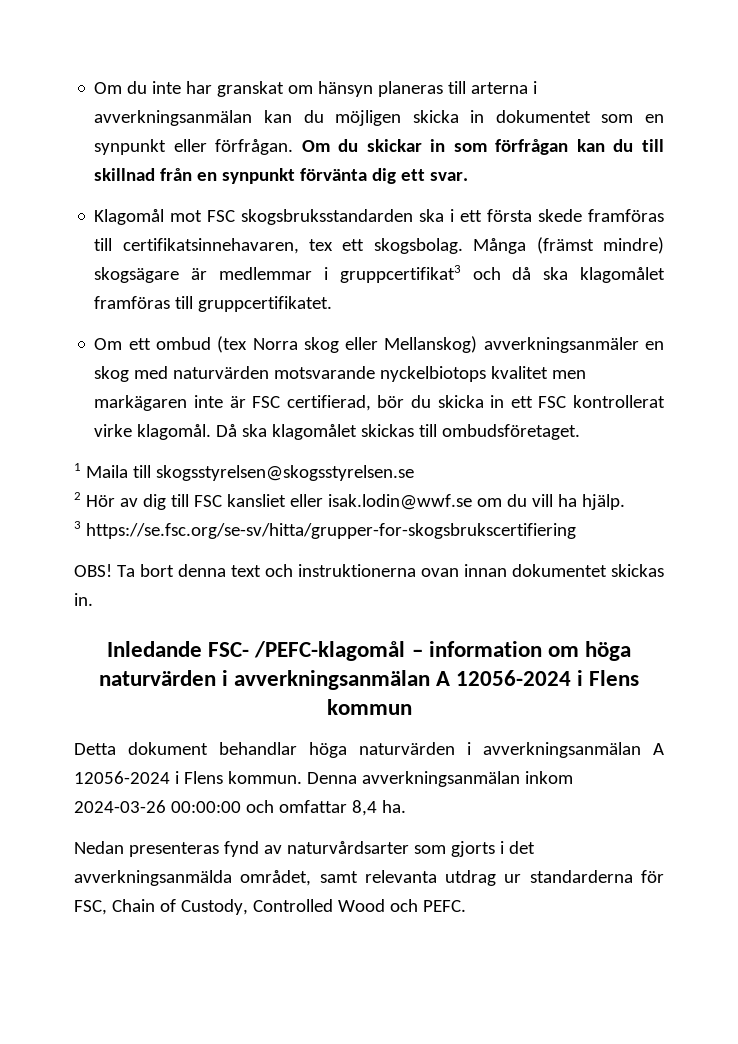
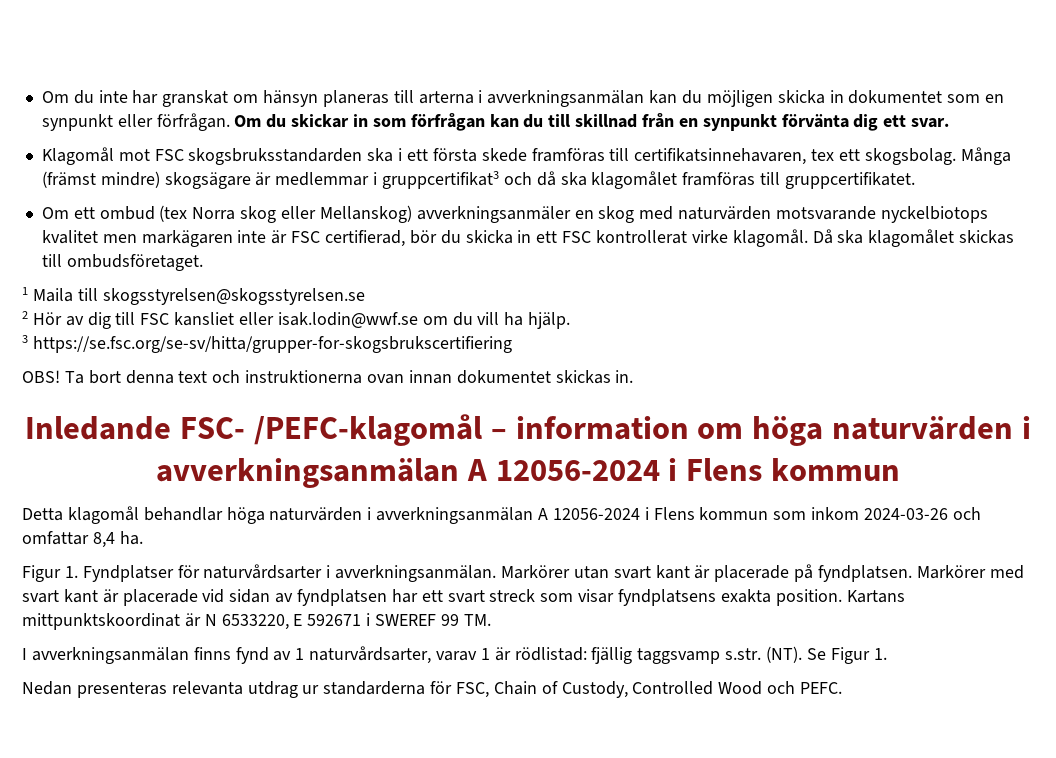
- Detta dokument behandlar höga naturvärden i avverkningsanmälan A 12056-2024 i Flens kommun. Denna avverkningsanmälan inkom 2024-03-26 00:00:00 och omfattar 8,4 ha.
+ Detta klagomål behandlar höga naturvärden i avverkningsanmälan A 12056-2024 i Flens kommun som inkom 2024-03-26 och omfattar 8,4 ha.
- Nedan presenteras fynd av naturvårdsarter som gjorts i det avverkningsanmälda området, samt relevanta utdrag ur standarderna för FSC, Chain of Custody, Controlled Wood och PEFC.
+ Figur 1. Fyndplatser för naturvårdsarter i avverkningsanmälan. Markörer utan svart kant är placerade på fyndplatsen. Markörer med svart kant är placerade vid sidan av fyndplatsen har ett svart streck som visar fyndplatsens exakta position. Kartans mittpunktskoordinat är N 6533220, E 592671 i SWEREF 99 TM.
+ I avverkningsanmälan finns fynd av 1 naturvårdsarter, varav 1 är rödlistad: fjällig taggsvamp s.str. (NT). Se Figur 1.
+ Nedan presenteras relevanta utdrag ur standarderna för FSC, Chain of Custody, Controlled Wood och PEFC.

